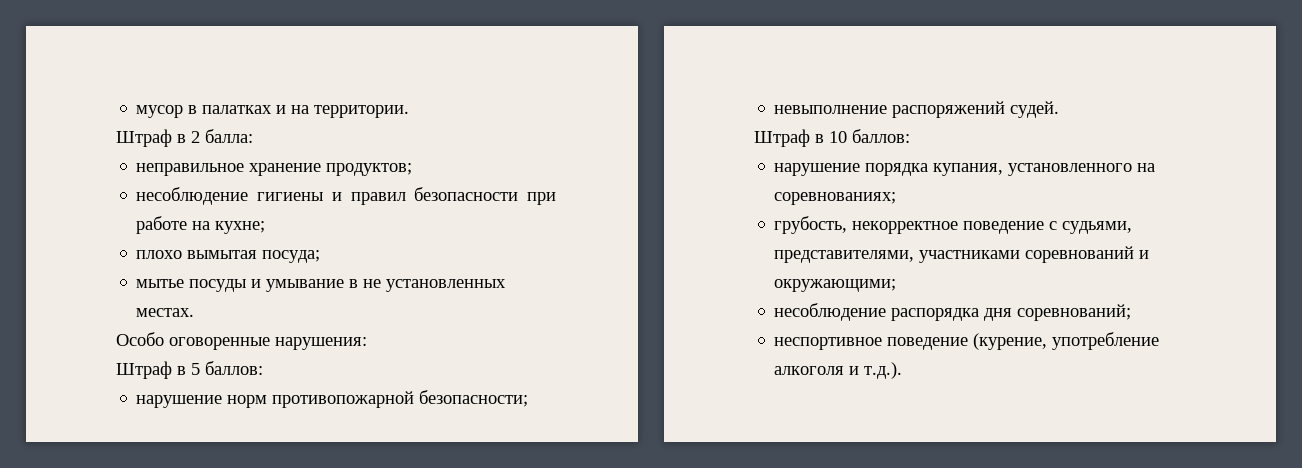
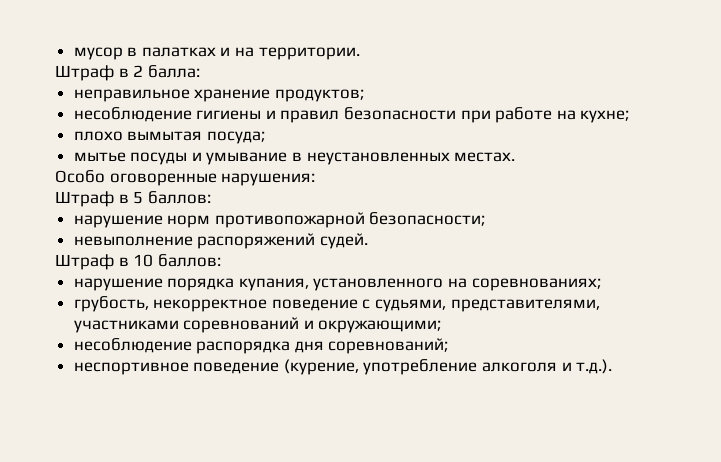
- мытье посуды и умывание в не установленных местах.
+ мытье посуды и умывание в неустановленных местах.

